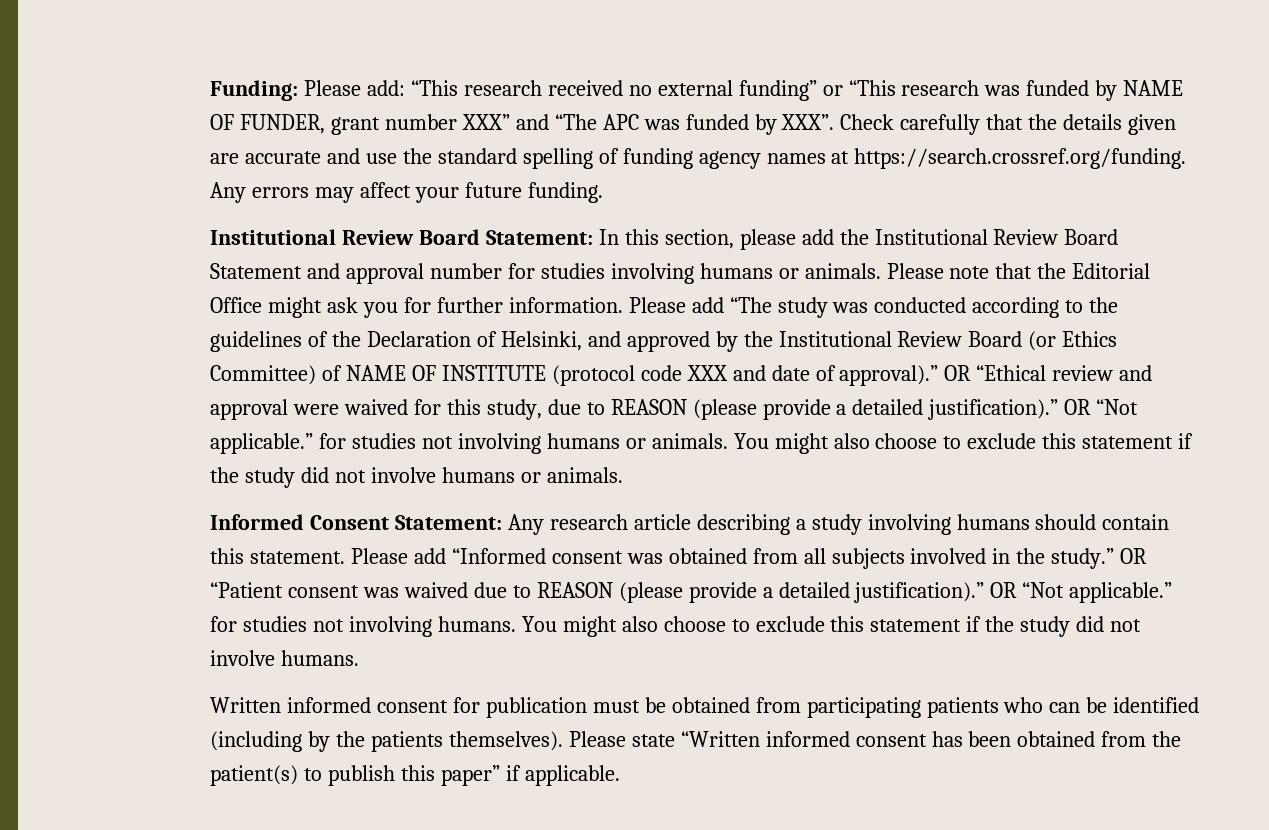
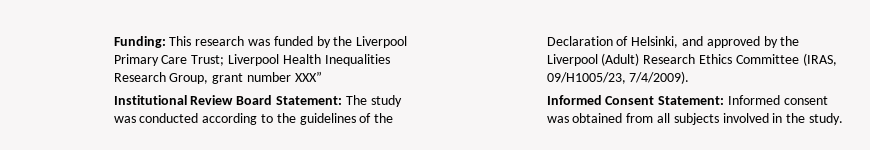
- Funding: Please add: “This research received no external funding” or “This research was funded by NAME OF FUNDER, grant number XXX” and “The APC was funded by XXX”. Check carefully that the details given are accurate and use the standard spelling of funding agency names at https://search.crossref.org/funding. Any errors may affect your future funding.
- Institutional Review Board Statement: In this section, please add the Institutional Review Board Statement and approval number for studies involving humans or animals. Please note that the Editorial Office might ask you for further information. Please add “The study was conducted according to the guidelines of the Declaration of Helsinki, and approved by the Institutional Review Board (or Ethics Committee) of NAME OF INSTITUTE (protocol code XXX and date of approval).” OR “Ethical review and approval were waived for this study, due to REASON (please provide a detailed justification).” OR “Not applicable.” for studies not involving humans or animals. You might also choose to exclude this statement if the study did not involve humans or animals.
- Informed Consent Statement: Any research article describing a study involving humans should contain this statement. Please add “Informed consent was obtained from all subjects involved in the study.” OR “Patient consent was waived due to REASON (please provide a detailed justification).” OR “Not applicable.” for studies not involving humans. You might also choose to exclude this statement if the study did not involve humans.
- Written informed consent for publication must be obtained from participating patients who can be identified (including by the patients themselves). Please state “Written informed consent has been obtained from the patient(s) to publish this paper” if applicable.
+ Funding: This research was funded by the Liverpool Primary Care Trust; Liverpool Health Inequalities Research Group, grant number XXX”
+ Institutional Review Board Statement: The study was conducted according to the guidelines of the Declaration of Helsinki, and approved by the Liverpool (Adult) Research Ethics Committee (IRAS, 09/H1005/23, 7/4/2009).
+ Informed Consent Statement: Informed consent was obtained from all subjects involved in the study.

